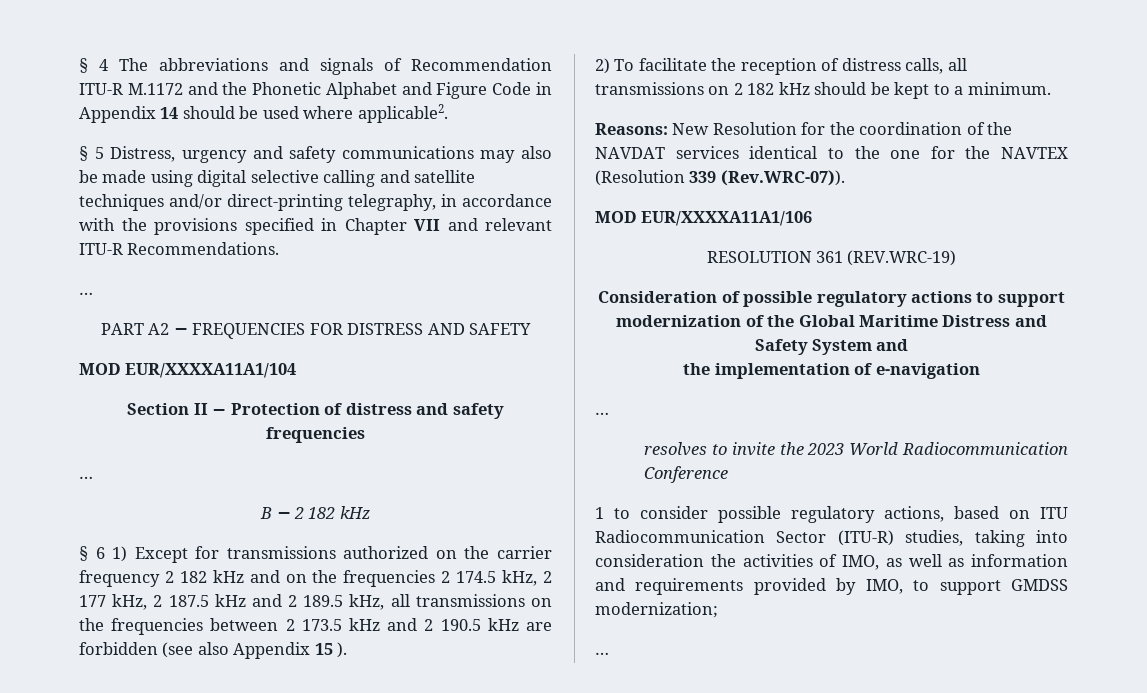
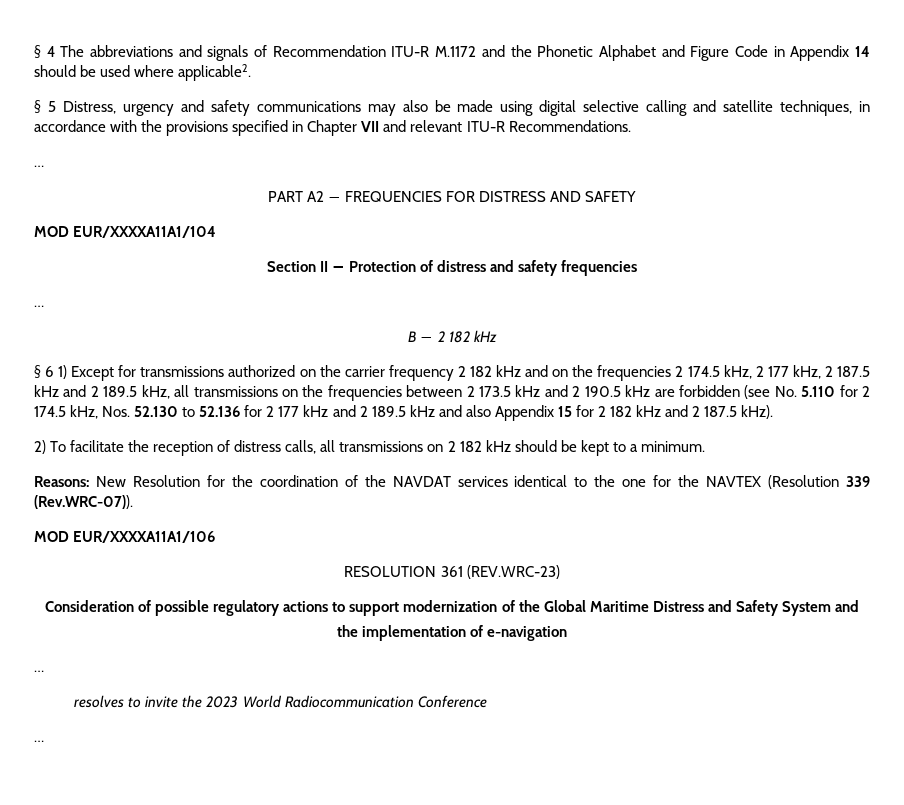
- § 5 Distress, urgency and safety communications may also be made using digital selective calling and satellite techniques and/or direct-printing telegraphy, in accordance with the provisions specified in Chapter VII and relevant ITU-R Recommendations.
+ § 5 Distress, urgency and safety communications may also be made using digital selective calling and satellite techniques, in accordance with the provisions specified in Chapter VII and relevant ITU-R Recommendations.
- § 6 1) Except for transmissions authorized on the carrier frequency 2 182 kHz and on the frequencies 2 174.5 kHz, 2 177 kHz, 2 187.5 kHz and 2 189.5 kHz, all transmissions on the frequencies between 2 173.5 kHz and 2 190.5 kHz are forbidden (see also Appendix 15 ).
+ § 6 1) Except for transmissions authorized on the carrier frequency 2 182 kHz and on the frequencies 2 174.5 kHz, 2 177 kHz, 2 187.5 kHz and 2 189.5 kHz, all transmissions on the frequencies between 2 173.5 kHz and 2 190.5 kHz are forbidden (see No. 5.110 for 2 174.5 kHz, Nos. 52.130 to 52.136 for 2 177 kHz and 2 189.5 kHz and also Appendix 15 for 2 182 kHz and 2 187.5 kHz).
- RESOLUTION 361 (REV.WRC-19)
+ RESOLUTION 361 (REV.WRC-23)
- 1 to consider possible regulatory actions, based on ITU Radiocommunication Sector (ITU-R) studies, taking into consideration the activities of IMO, as well as information and requirements provided by IMO, to support GMDSS modernization;

